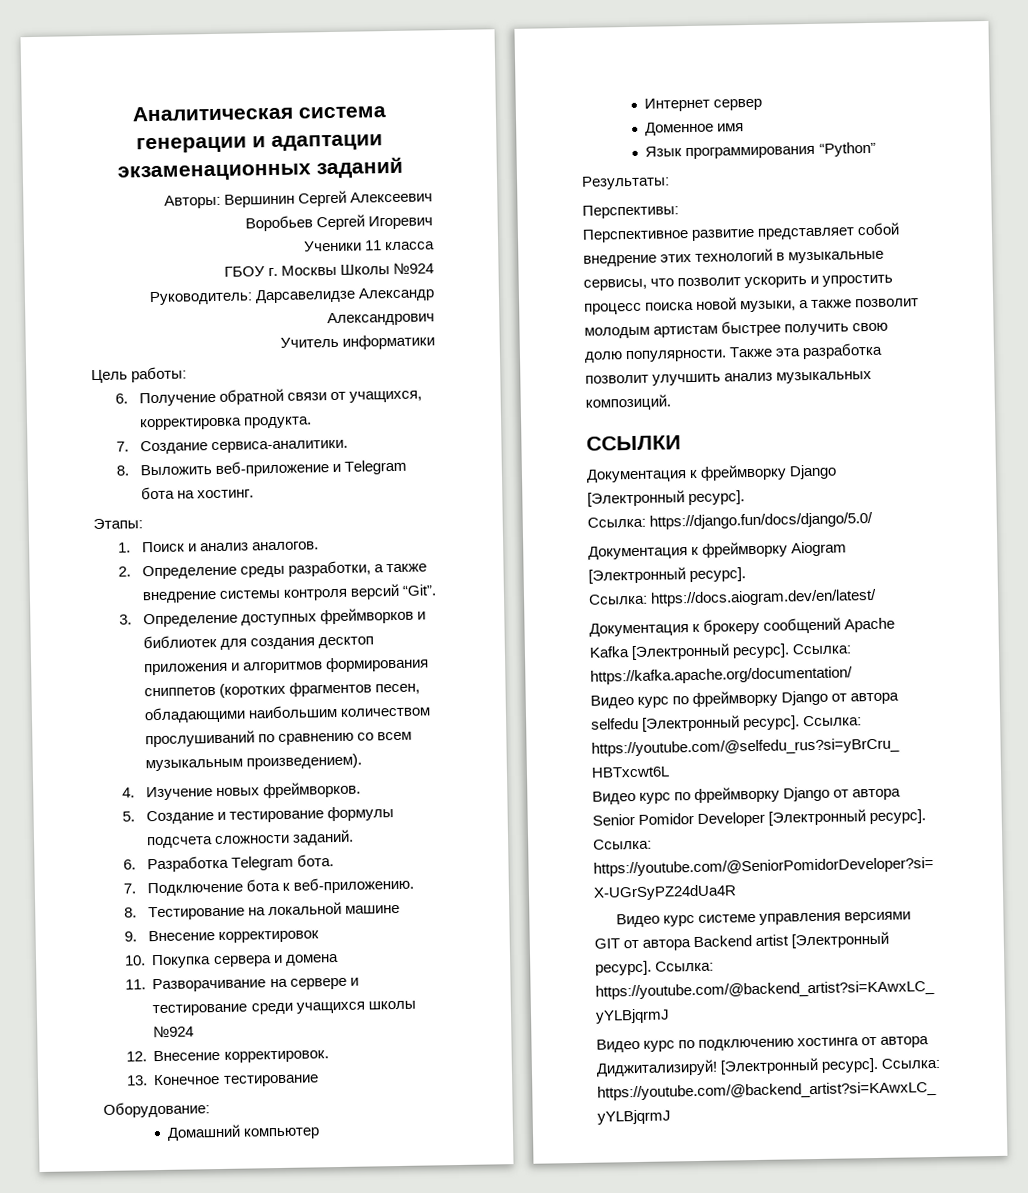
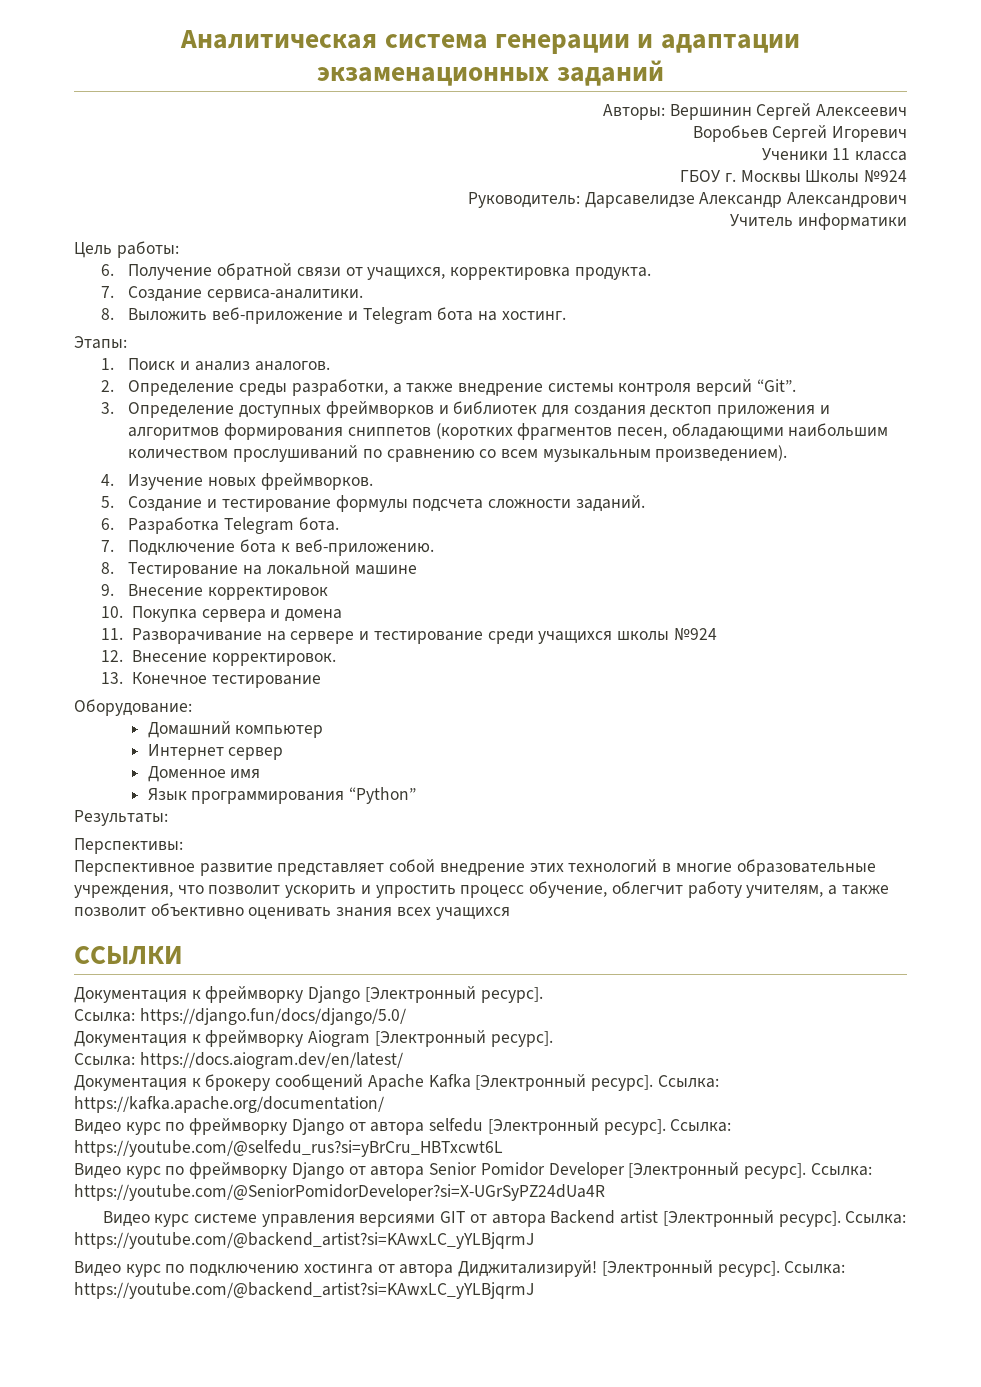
- Перспективное развитие представляет собой внедрение этих технологий в музыкальные сервисы, что позволит ускорить и упростить процесс поиска новой музыки, а также позволит молодым артистам быстрее получить свою долю популярности. Также эта разработка позволит улучшить анализ музыкальных композиций.
+ Перспективное развитие представляет собой внедрение этих технологий в многие образовательные учреждения, что позволит ускорить и упростить процесс обучение, облегчит работу учителям, а также позволит объективно оценивать знания всех учащихся

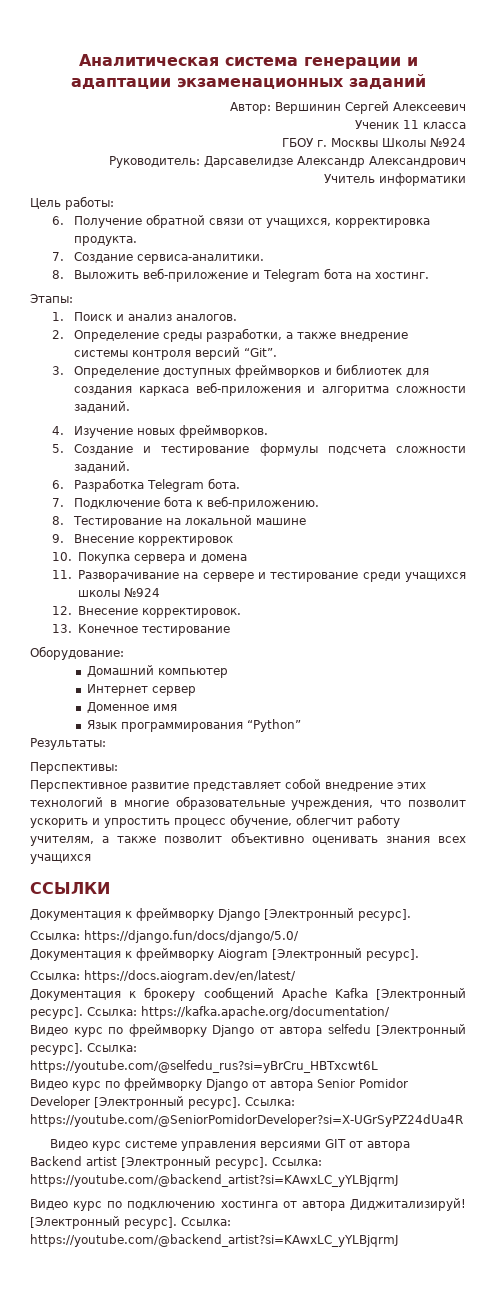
- Авторы: Вершинин Сергей Алексеевич
+ Автор: Вершинин Сергей Алексеевич
- Воробьев Сергей Игоревич
- Ученики 11 класса
+ Ученик 11 класса
- 3. Определение доступных фреймворков и библиотек для создания десктоп приложения и алгоритмов формирования сниппетов (коротких фрагментов песен, обладающими наибольшим количеством прослушиваний по сравнению со всем музыкальным произведением).
+ 3. Определение доступных фреймворков и библиотек для создания каркаса веб-приложения и алгоритма сложности заданий.

